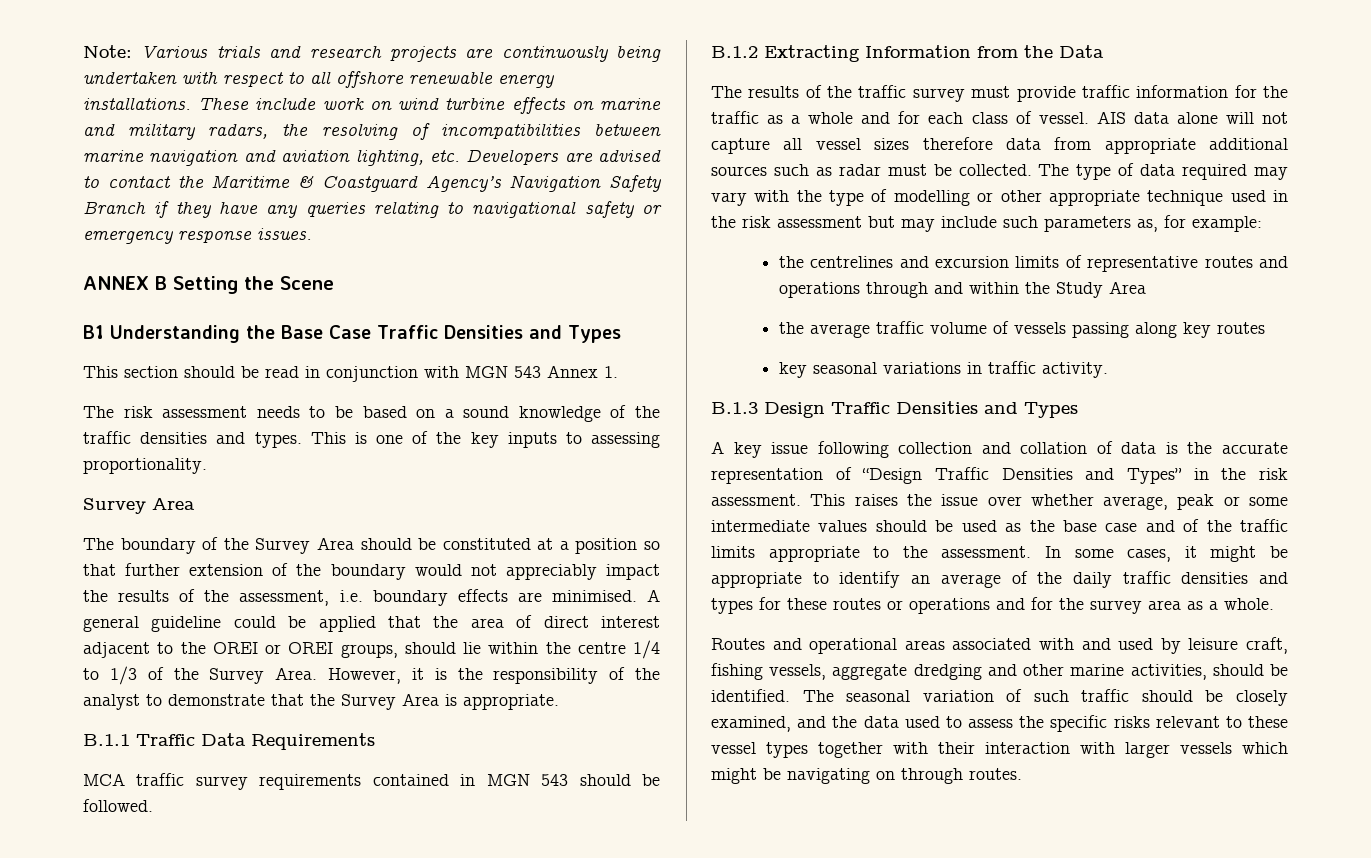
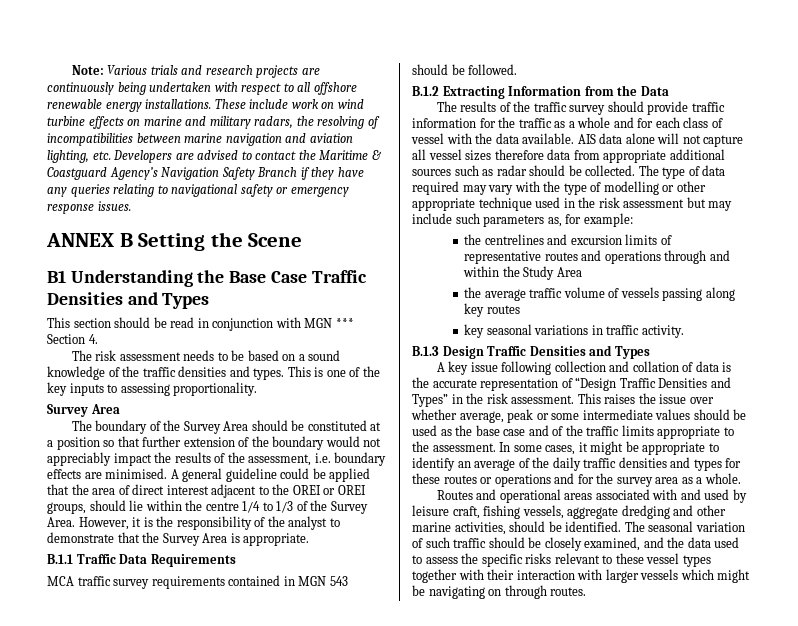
- This section should be read in conjunction with MGN 543 Annex 1.
+ This section should be read in conjunction with MGN *** Section 4.
- The results of the traffic survey must provide traffic information for the traffic as a whole and for each class of vessel.
+ The results of the traffic survey should provide traffic information for the traffic as a whole and for each class of vessel with the data available.
- AIS data alone will not capture all vessel sizes therefore data from appropriate additional sources such as radar must be collected.
+ AIS data alone will not capture all vessel sizes therefore data from appropriate additional sources such as radar should be collected.

